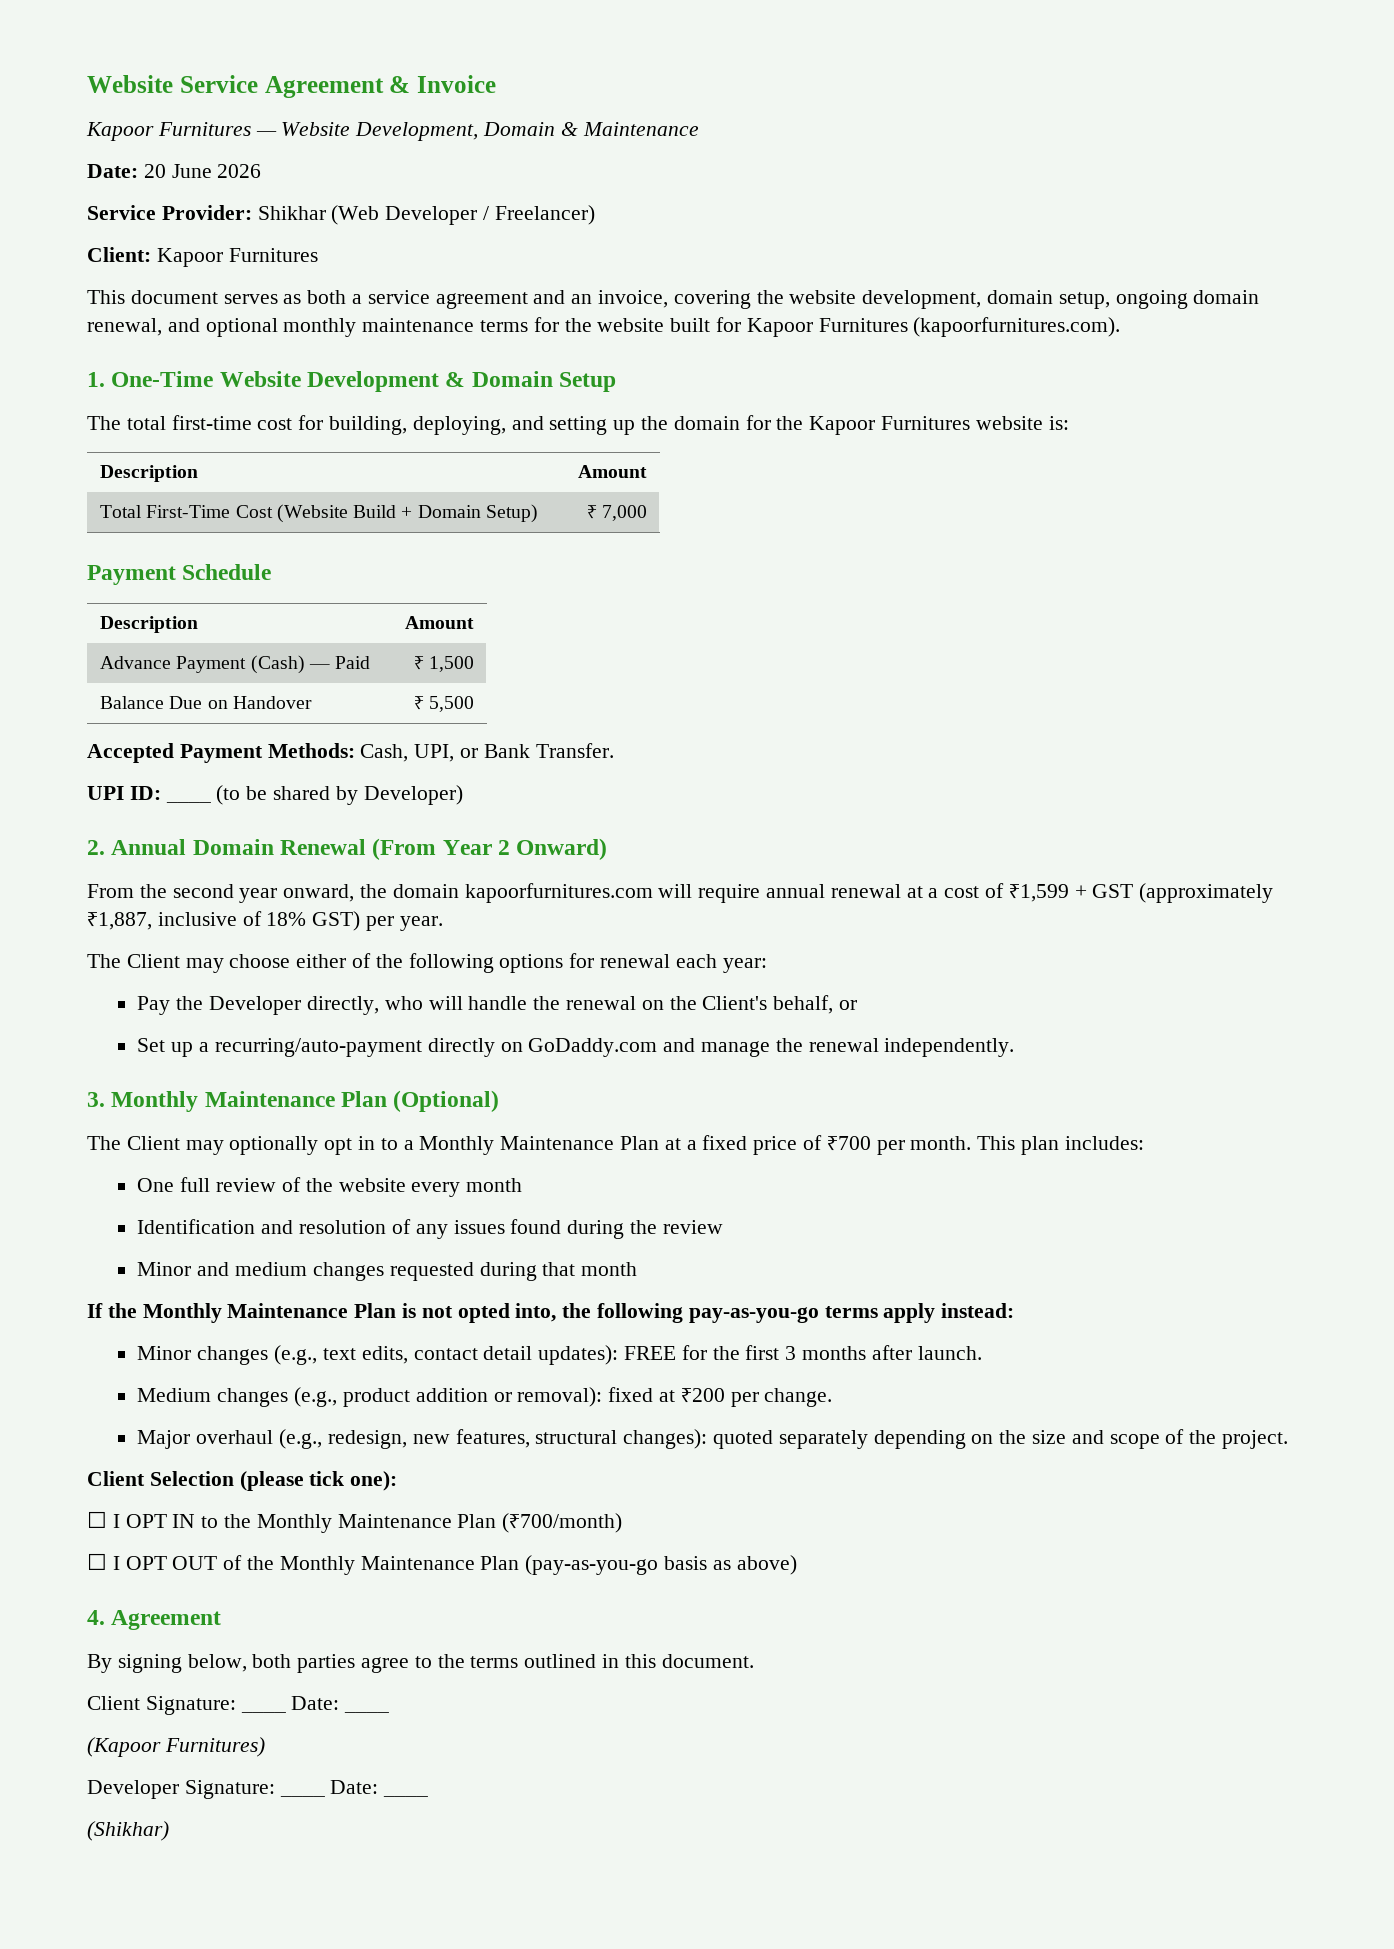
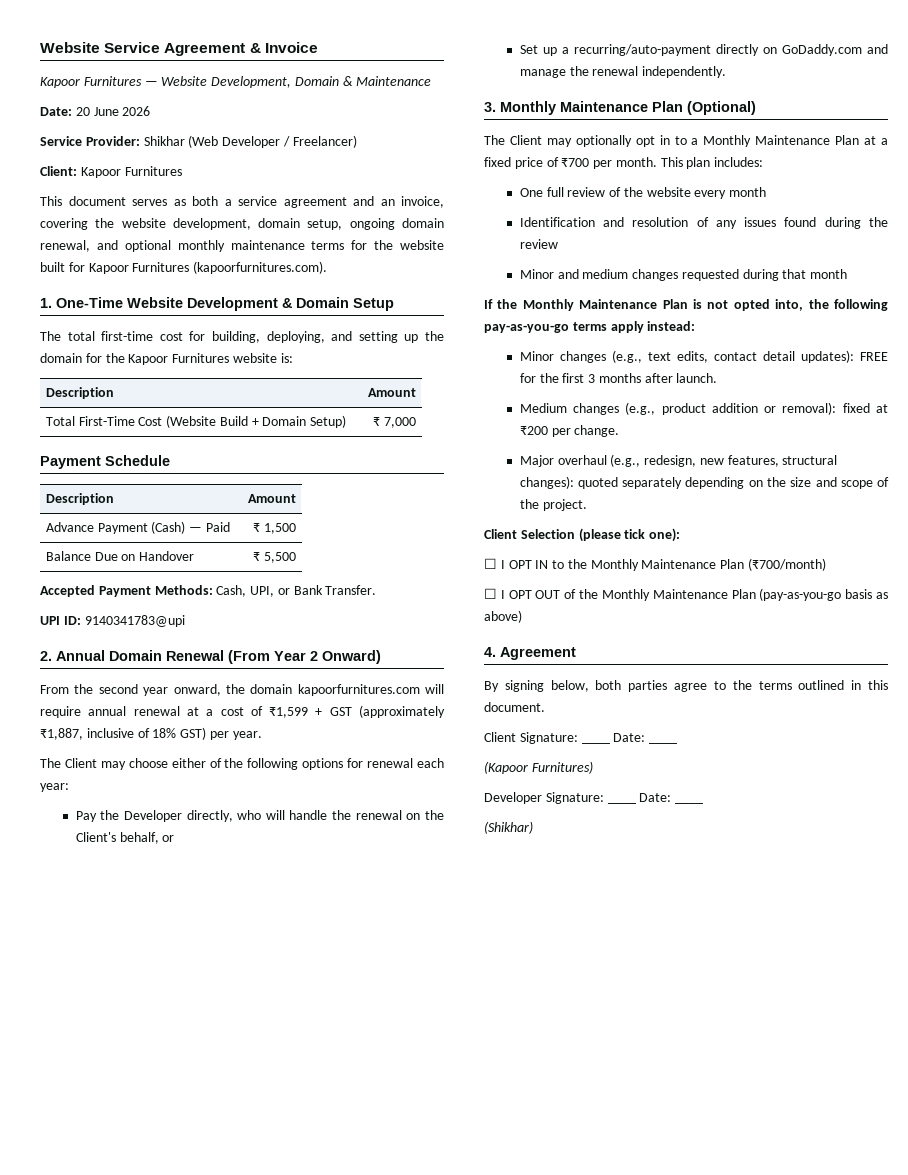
- UPI ID: ____ (to be shared by Developer)
+ UPI ID: 9140341783@upi

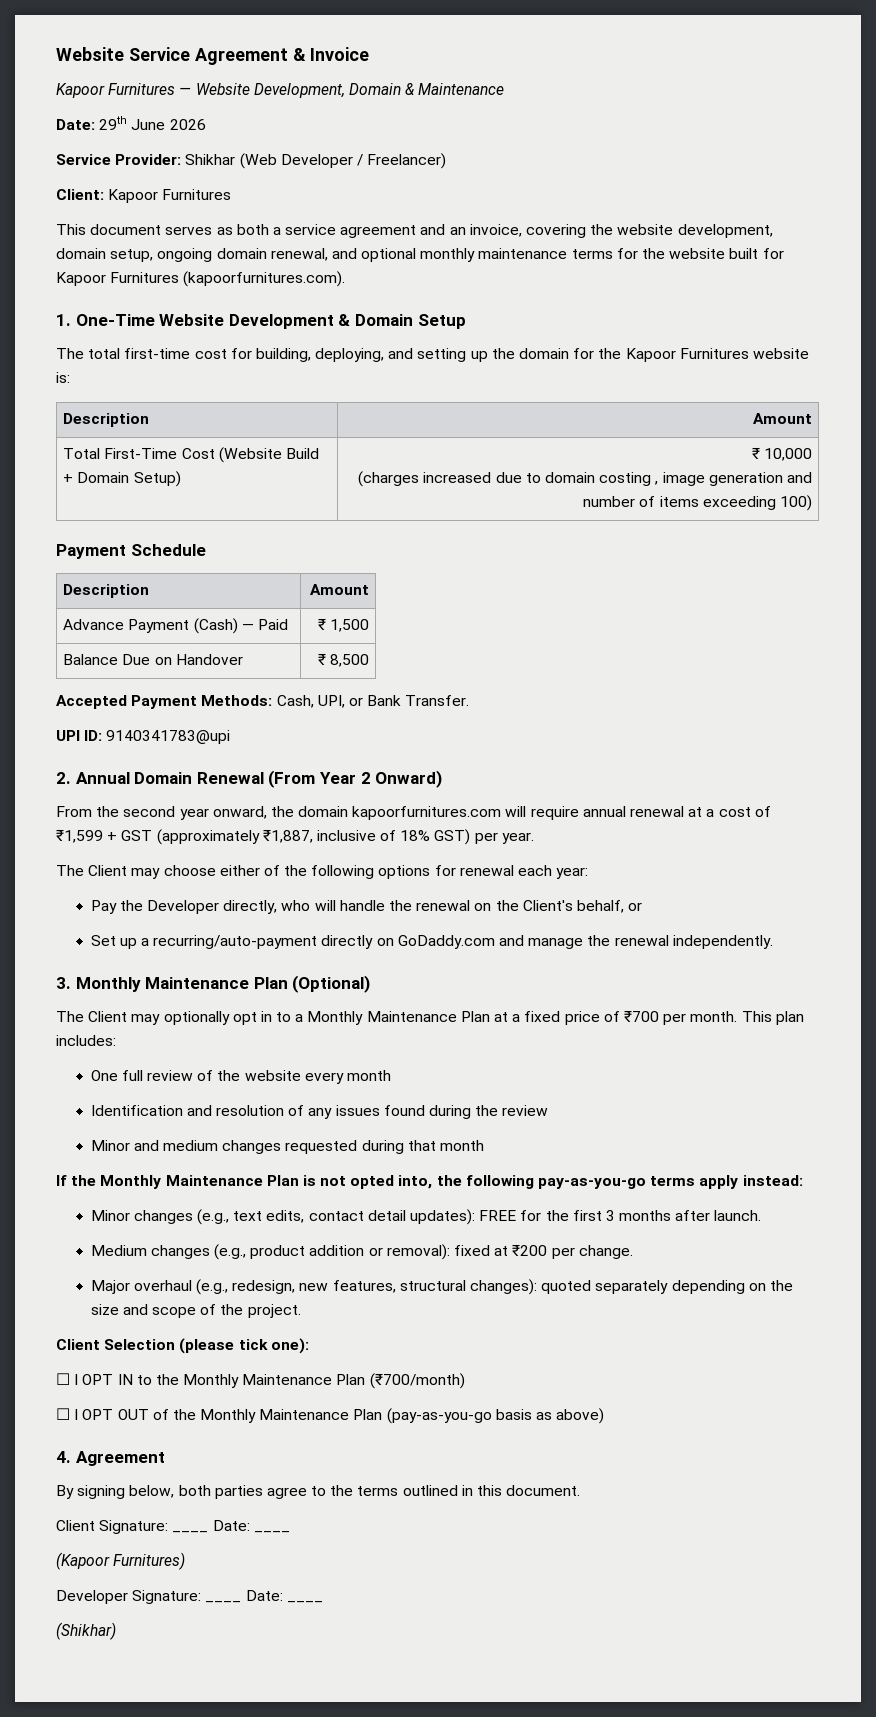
- Date: 20 June 2026
+ Date: 29th June 2026
- Total First-Time Cost (Website Build + Domain Setup) | ₹ 7,000
+ Total First-Time Cost (Website Build + Domain Setup) | ₹ 10,000
+ (charges increased due to domain costing , image generation and number of items exceeding 100)
- Balance Due on Handover | ₹ 5,500
+ Balance Due on Handover | ₹ 8,500

